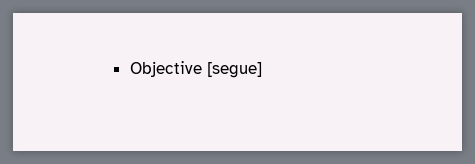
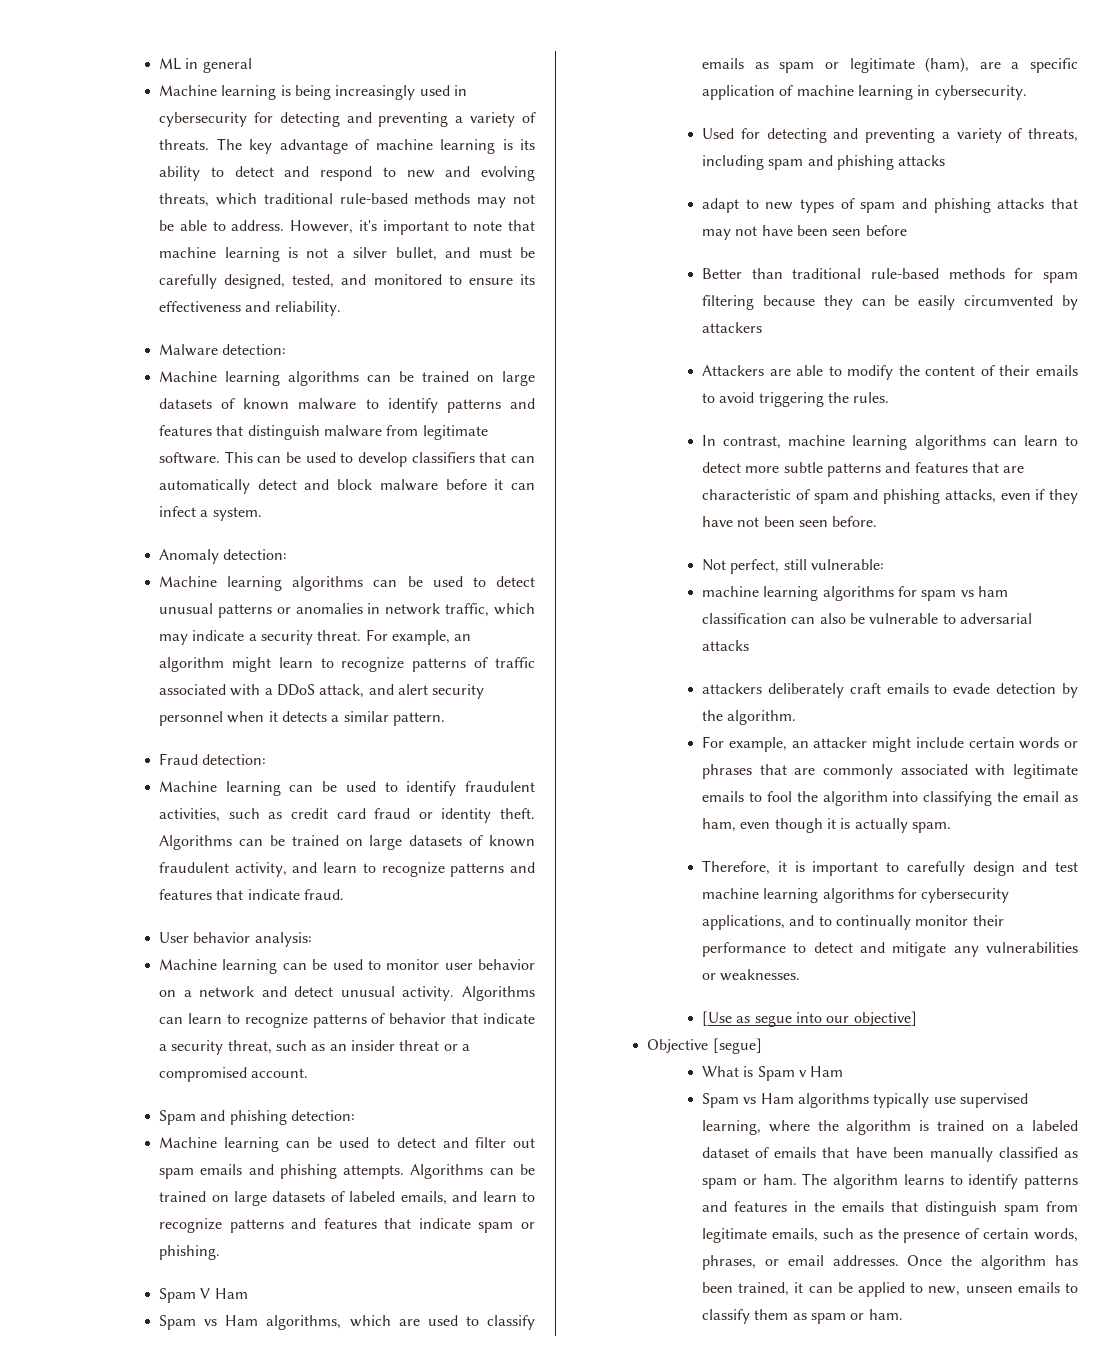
+ ML in general
+ Machine learning is being increasingly used in cybersecurity for detecting and preventing a variety of threats. The key advantage of machine learning is its ability to detect and respond to new and evolving threats, which traditional rule-based methods may not be able to address. However, it's important to note that machine learning is not a silver bullet, and must be carefully designed, tested, and monitored to ensure its effectiveness and reliability.
+ Malware detection:
+ Machine learning algorithms can be trained on large datasets of known malware to identify patterns and features that distinguish malware from legitimate software. This can be used to develop classifiers that can automatically detect and block malware before it can infect a system.
+ Anomaly detection:
+ Machine learning algorithms can be used to detect unusual patterns or anomalies in network traffic, which may indicate a security threat. For example, an algorithm might learn to recognize patterns of traffic associated with a DDoS attack, and alert security personnel when it detects a similar pattern.
+ Fraud detection:
+ Machine learning can be used to identify fraudulent activities, such as credit card fraud or identity theft. Algorithms can be trained on large datasets of known fraudulent activity, and learn to recognize patterns and features that indicate fraud.
+ User behavior analysis:
+ Machine learning can be used to monitor user behavior on a network and detect unusual activity. Algorithms can learn to recognize patterns of behavior that indicate a security threat, such as an insider threat or a compromised account.
+ Spam and phishing detection:
+ Machine learning can be used to detect and filter out spam emails and phishing attempts. Algorithms can be trained on large datasets of labeled emails, and learn to recognize patterns and features that indicate spam or phishing.
+ Spam V Ham
+ Spam vs Ham algorithms, which are used to classify emails as spam or legitimate (ham), are a specific application of machine learning in cybersecurity.
+ Used for detecting and preventing a variety of threats, including spam and phishing attacks
+ adapt to new types of spam and phishing attacks that may not have been seen before
+ Better than traditional rule-based methods for spam filtering because they can be easily circumvented by attackers
+ Attackers are able to modify the content of their emails to avoid triggering the rules.
+ In contrast, machine learning algorithms can learn to detect more subtle patterns and features that are characteristic of spam and phishing attacks, even if they have not been seen before.
+ Not perfect, still vulnerable:
+ machine learning algorithms for spam vs ham classification can also be vulnerable to adversarial attacks
+ attackers deliberately craft emails to evade detection by the algorithm.
+ For example, an attacker might include certain words or phrases that are commonly associated with legitimate emails to fool the algorithm into classifying the email as ham, even though it is actually spam.
+ Therefore, it is important to carefully design and test machine learning algorithms for cybersecurity applications, and to continually monitor their performance to detect and mitigate any vulnerabilities or weaknesses.
+ [Use as segue into our objective]
  Objective [segue]
+ What is Spam v Ham
+ Spam vs Ham algorithms typically use supervised learning, where the algorithm is trained on a labeled dataset of emails that have been manually classified as spam or ham. The algorithm learns to identify patterns and features in the emails that distinguish spam from legitimate emails, such as the presence of certain words, phrases, or email addresses. Once the algorithm has been trained, it can be applied to new, unseen emails to classify them as spam or ham.

